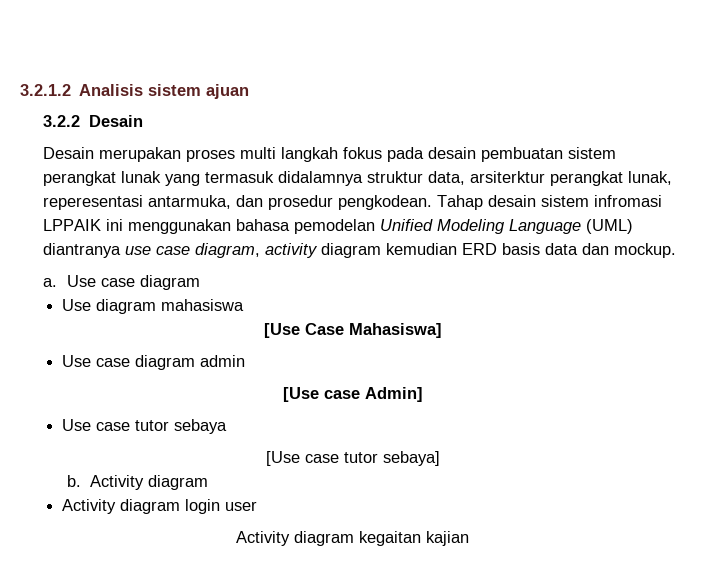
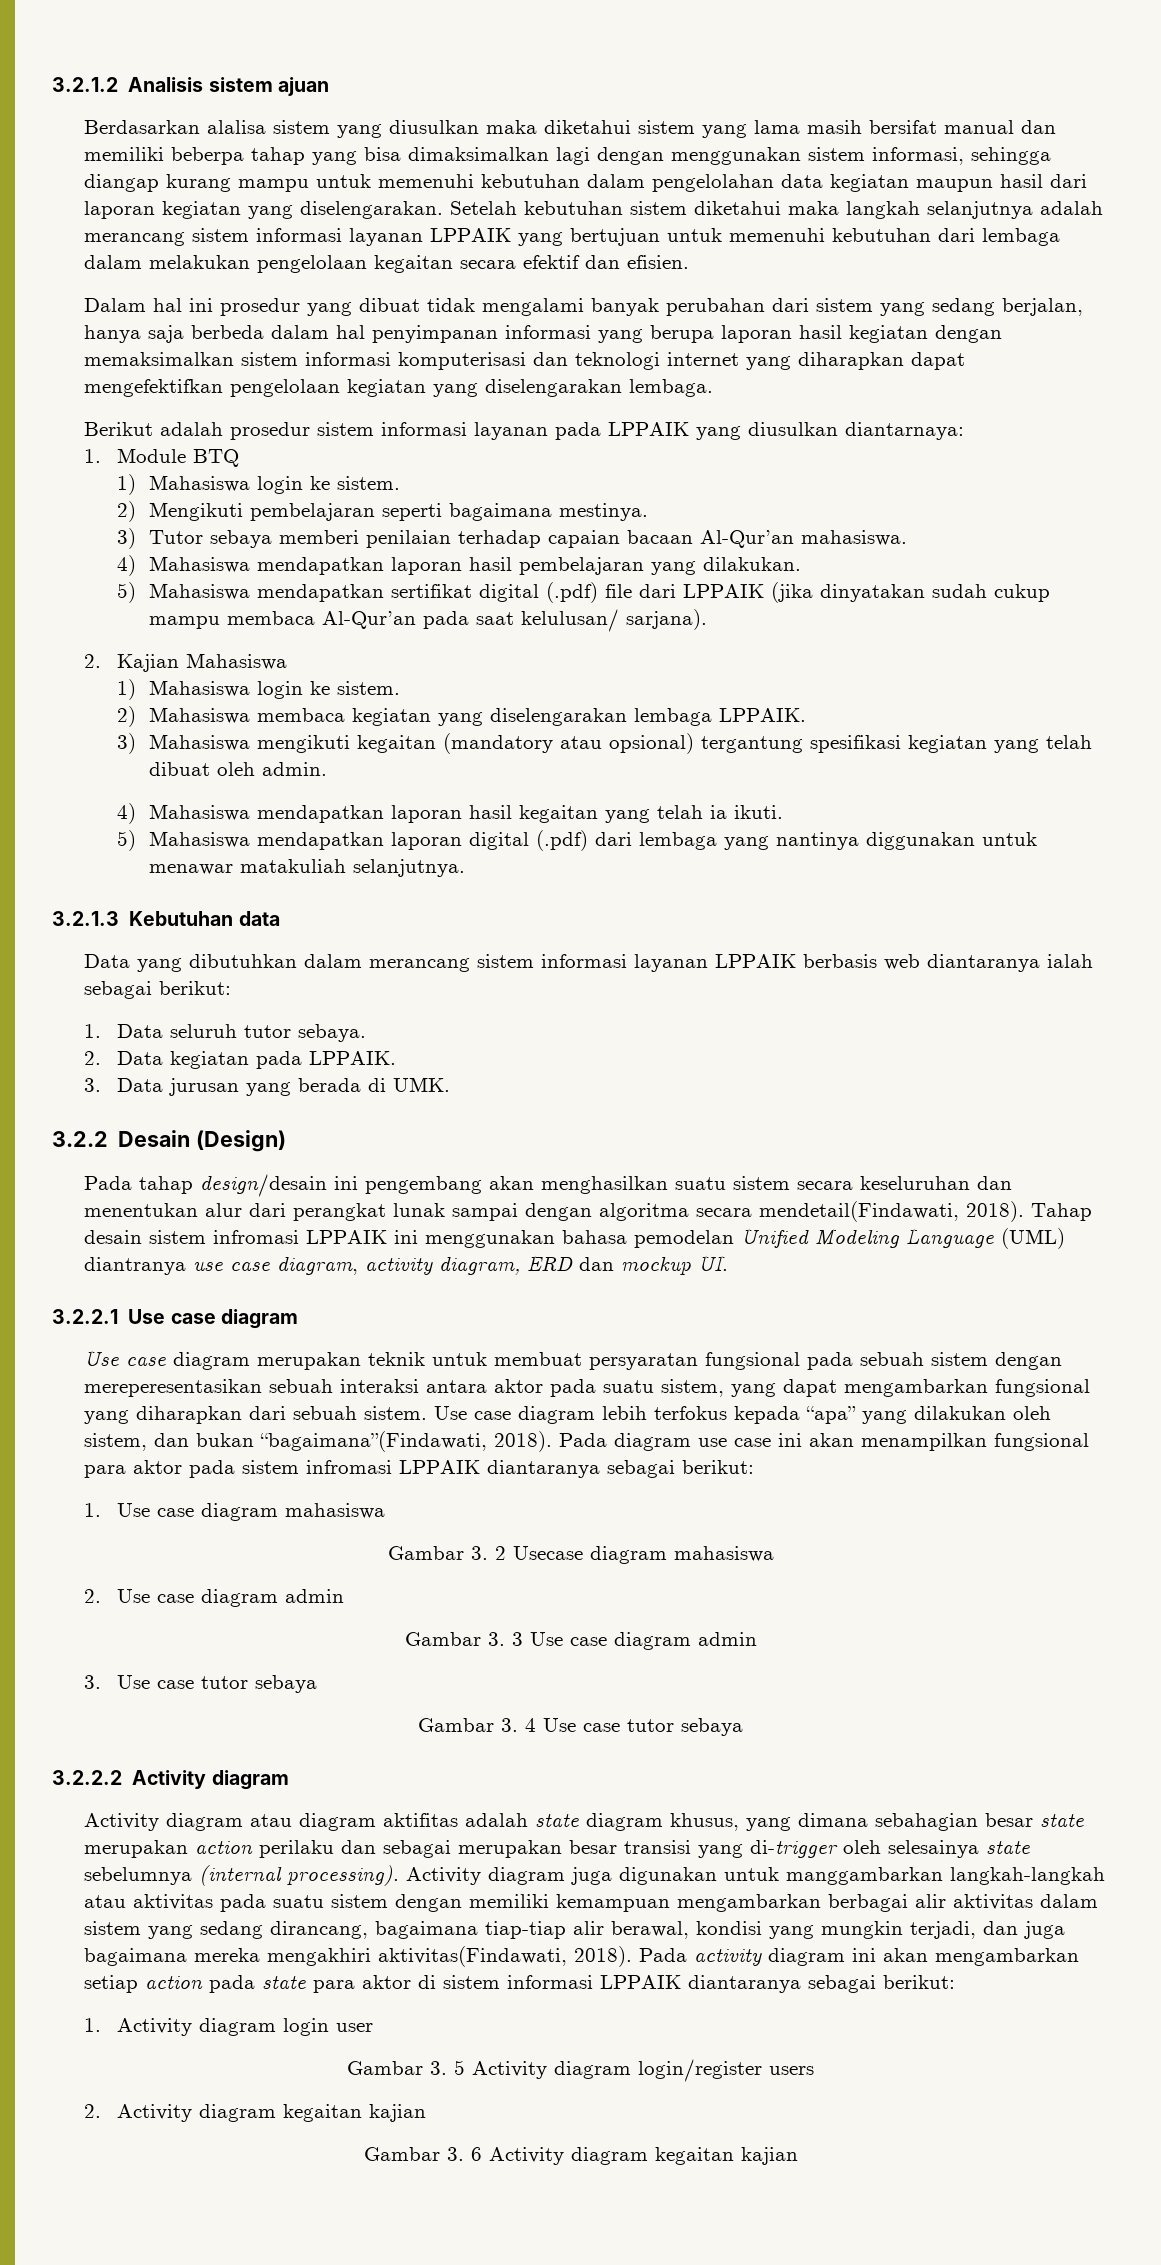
- 3.2.2 Desain
- Desain merupakan proses multi langkah fokus pada desain pembuatan sistem perangkat lunak yang termasuk didalamnya struktur data, arsiterktur perangkat lunak, reperesentasi antarmuka, dan prosedur pengkodean.
+ Berdasarkan alalisa sistem yang diusulkan maka diketahui sistem yang lama masih bersifat manual dan memiliki beberpa tahap yang bisa dimaksimalkan lagi dengan menggunakan sistem informasi, sehingga diangap kurang mampu untuk memenuhi kebutuhan dalam pengelolahan data kegiatan maupun hasil dari laporan kegiatan yang diselengarakan. Setelah kebutuhan sistem diketahui maka langkah selanjutnya adalah merancang sistem informasi layanan LPPAIK yang bertujuan untuk memenuhi kebutuhan dari lembaga dalam melakukan pengelolaan kegaitan secara efektif dan efisien.
+ Dalam hal ini prosedur yang dibuat tidak mengalami banyak perubahan dari sistem yang sedang berjalan, hanya saja berbeda dalam hal penyimpanan informasi yang berupa laporan hasil kegiatan dengan memaksimalkan sistem informasi komputerisasi dan teknologi internet yang diharapkan dapat mengefektifkan pengelolaan kegiatan yang diselengarakan lembaga.
+ Berikut adalah prosedur sistem informasi layanan pada LPPAIK yang diusulkan diantarnaya:
+ 1. Module BTQ
+ 1) Mahasiswa login ke sistem.
+ 2) Mengikuti pembelajaran seperti bagaimana mestinya.
+ 3) Tutor sebaya memberi penilaian terhadap capaian bacaan Al-Qur’an mahasiswa.
+ 4) Mahasiswa mendapatkan laporan hasil pembelajaran yang dilakukan.
+ 5) Mahasiswa mendapatkan sertifikat digital (.pdf) file dari LPPAIK (jika dinyatakan sudah cukup mampu membaca Al-Qur’an pada saat kelulusan/ sarjana).
+ 2. Kajian Mahasiswa
+ 1) Mahasiswa login ke sistem.
+ 2) Mahasiswa membaca kegiatan yang diselengarakan lembaga LPPAIK.
+ 3) Mahasiswa mengikuti kegaitan (mandatory atau opsional) tergantung spesifikasi kegiatan yang telah dibuat oleh admin.
+ 4) Mahasiswa mendapatkan laporan hasil kegaitan yang telah ia ikuti.
+ 5) Mahasiswa mendapatkan laporan digital (.pdf) dari lembaga yang nantinya diggunakan untuk menawar matakuliah selanjutnya.
+ 3.2.1.3 Kebutuhan data
+ Data yang dibutuhkan dalam merancang sistem informasi layanan LPPAIK berbasis web diantaranya ialah sebagai berikut:
+ 1. Data seluruh tutor sebaya.
+ 2. Data kegiatan pada LPPAIK.
+ 3. Data jurusan yang berada di UMK.
+ 3.2.2 Desain (Design)
+ Pada tahap design/desain ini pengembang akan menghasilkan suatu sistem secara keseluruhan dan menentukan alur dari perangkat lunak sampai dengan algoritma secara mendetail(Findawati, 2018).
- Tahap desain sistem infromasi LPPAIK ini menggunakan bahasa pemodelan Unified Modeling Language (UML) diantranya use case diagram, activity diagram kemudian ERD basis data dan mockup.
- a. Use case diagram
- Use diagram mahasiswa
- [Use Case Mahasiswa]
- Use case diagram admin
- [Use case Admin]
- Use case tutor sebaya
- [Use case tutor sebaya]
- b. Activity diagram
- Activity diagram login user
- Activity diagram kegaitan kajian
+ Tahap desain sistem infromasi LPPAIK ini menggunakan bahasa pemodelan Unified Modeling Language (UML) diantranya use case diagram, activity diagram, ERD dan mockup UI.
+ 3.2.2.1 Use case diagram
+ Use case diagram merupakan teknik untuk membuat persyaratan fungsional pada sebuah sistem dengan mereperesentasikan sebuah interaksi antara aktor pada suatu sistem, yang dapat mengambarkan fungsional yang diharapkan dari sebuah sistem. Use case diagram lebih terfokus kepada “apa” yang dilakukan oleh sistem, dan bukan “bagaimana”(Findawati, 2018). Pada diagram use case ini akan menampilkan fungsional para aktor pada sistem infromasi LPPAIK diantaranya sebagai berikut:
+ 1. Use case diagram mahasiswa
+ Gambar 3. 2 Usecase diagram mahasiswa
+ 2. Use case diagram admin
+ Gambar 3. 3 Use case diagram admin
+ 3. Use case tutor sebaya
+ Gambar 3. 4 Use case tutor sebaya
+ 3.2.2.2 Activity diagram
+ Activity diagram atau diagram aktifitas adalah state diagram khusus, yang dimana sebahagian besar state merupakan action perilaku dan sebagai merupakan besar transisi yang di-trigger oleh selesainya state sebelumnya (internal processing). Activity diagram juga digunakan untuk manggambarkan langkah-langkah atau aktivitas pada suatu sistem dengan memiliki kemampuan mengambarkan berbagai alir aktivitas dalam sistem yang sedang dirancang, bagaimana tiap-tiap alir berawal, kondisi yang mungkin terjadi, dan juga bagaimana mereka mengakhiri aktivitas(Findawati, 2018). Pada activity diagram ini akan mengambarkan setiap action pada state para aktor di sistem informasi LPPAIK diantaranya sebagai berikut:
+ 1. Activity diagram login user
+ Gambar 3. 5 Activity diagram login/register users
+ 2. Activity diagram kegaitan kajian
+ Gambar 3. 6 Activity diagram kegaitan kajian

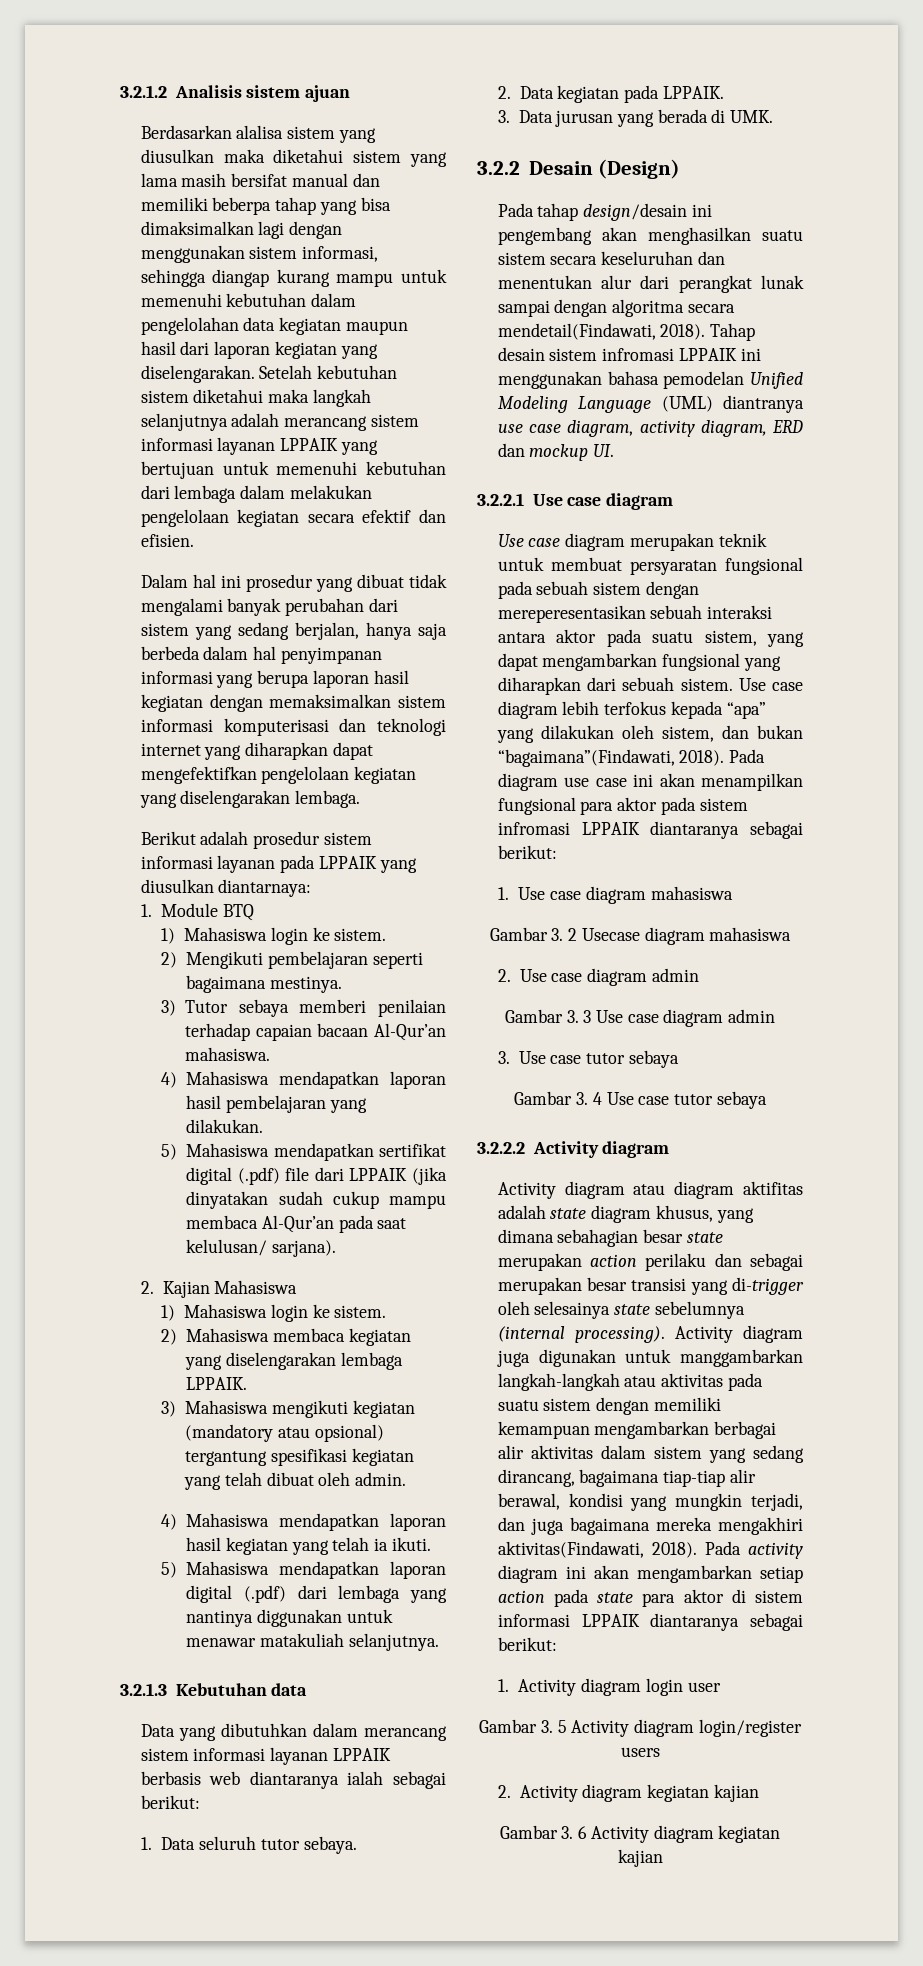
- Setelah kebutuhan sistem diketahui maka langkah selanjutnya adalah merancang sistem informasi layanan LPPAIK yang bertujuan untuk memenuhi kebutuhan dari lembaga dalam melakukan pengelolaan kegaitan secara efektif dan efisien.
+ Setelah kebutuhan sistem diketahui maka langkah selanjutnya adalah merancang sistem informasi layanan LPPAIK yang bertujuan untuk memenuhi kebutuhan dari lembaga dalam melakukan pengelolaan kegiatan secara efektif dan efisien.
- 3) Mahasiswa mengikuti kegaitan (mandatory atau opsional) tergantung spesifikasi kegiatan yang telah dibuat oleh admin.
+ 3) Mahasiswa mengikuti kegiatan (mandatory atau opsional) tergantung spesifikasi kegiatan yang telah dibuat oleh admin.
- 4) Mahasiswa mendapatkan laporan hasil kegaitan yang telah ia ikuti.
+ 4) Mahasiswa mendapatkan laporan hasil kegiatan yang telah ia ikuti.
- 2. Activity diagram kegaitan kajian
+ 2. Activity diagram kegiatan kajian
- Gambar 3. 6 Activity diagram kegaitan kajian
+ Gambar 3. 6 Activity diagram kegiatan kajian

